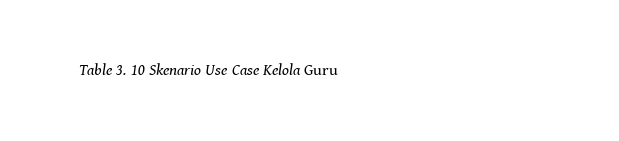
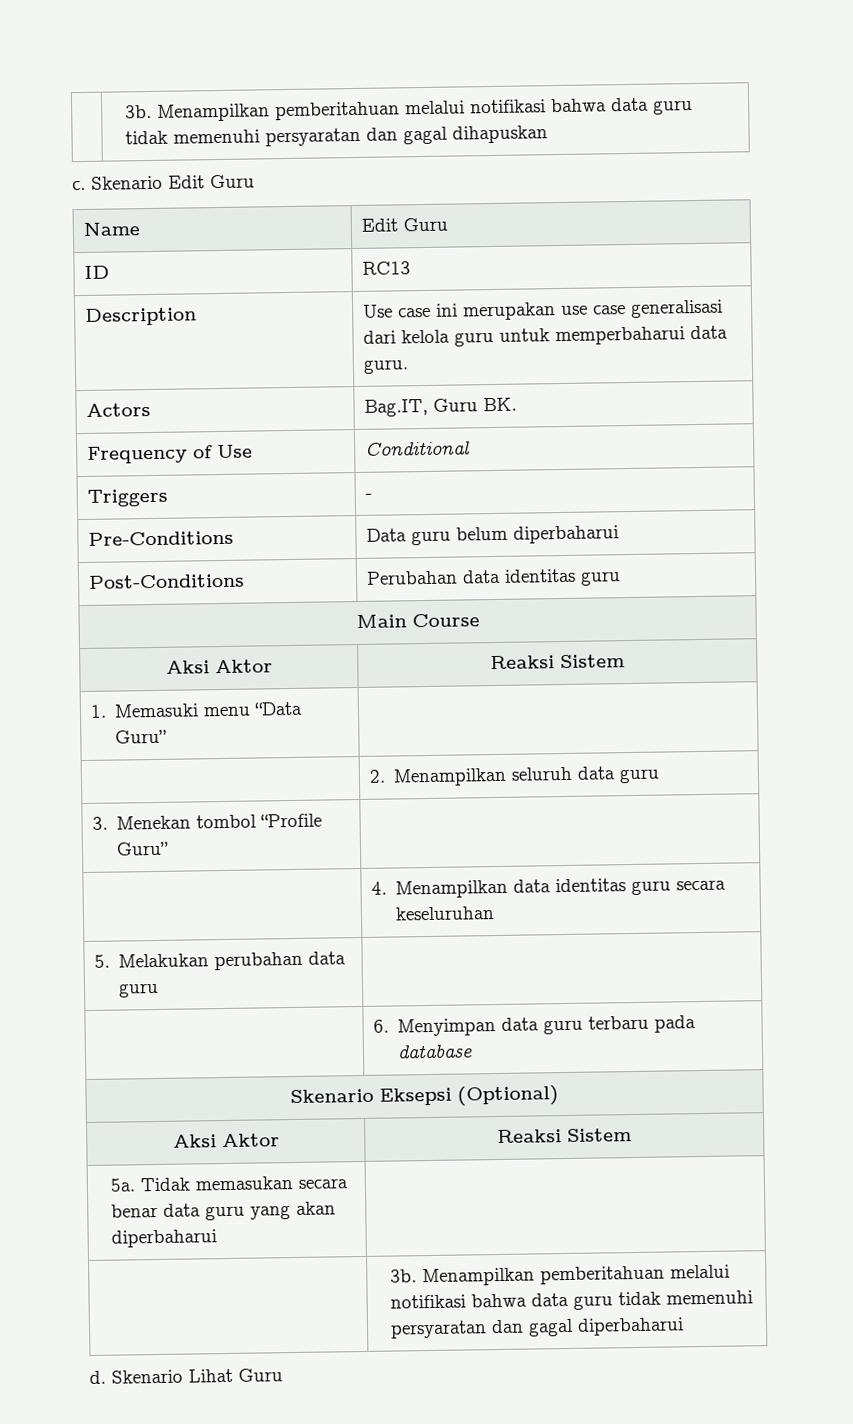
- Table 3. 10 Skenario Use Case Kelola Guru
+ | 3b. Menampilkan pemberitahuan melalui notifikasi bahwa data guru tidak memenuhi persyaratan dan gagal dihapuskan
+ c. Skenario Edit Guru
+ Name | Edit Guru
+ ID | RC13
+ Description | Use case ini merupakan use case generalisasi dari kelola guru untuk memperbaharui data guru.
+ Actors | Bag.IT, Guru BK.
+ Frequency of Use | Conditional
+ Triggers | -
+ Pre-Conditions | Data guru belum diperbaharui
+ Post-Conditions | Perubahan data identitas guru
+ Main Course
+ Aksi Aktor | Reaksi Sistem
+ 1. Memasuki menu “Data Guru” |
+ | 2. Menampilkan seluruh data guru
+ 3. Menekan tombol “Profile Guru” |
+ | 4. Menampilkan data identitas guru secara keseluruhan
+ 5. Melakukan perubahan data guru |
+ | 6. Menyimpan data guru terbaru pada database
+ Skenario Eksepsi (Optional)
+ Aksi Aktor | Reaksi Sistem
+ 5a. Tidak memasukan secara benar data guru yang akan diperbaharui |
+ | 3b. Menampilkan pemberitahuan melalui notifikasi bahwa data guru tidak memenuhi persyaratan dan gagal diperbaharui
+ d. Skenario Lihat Guru

